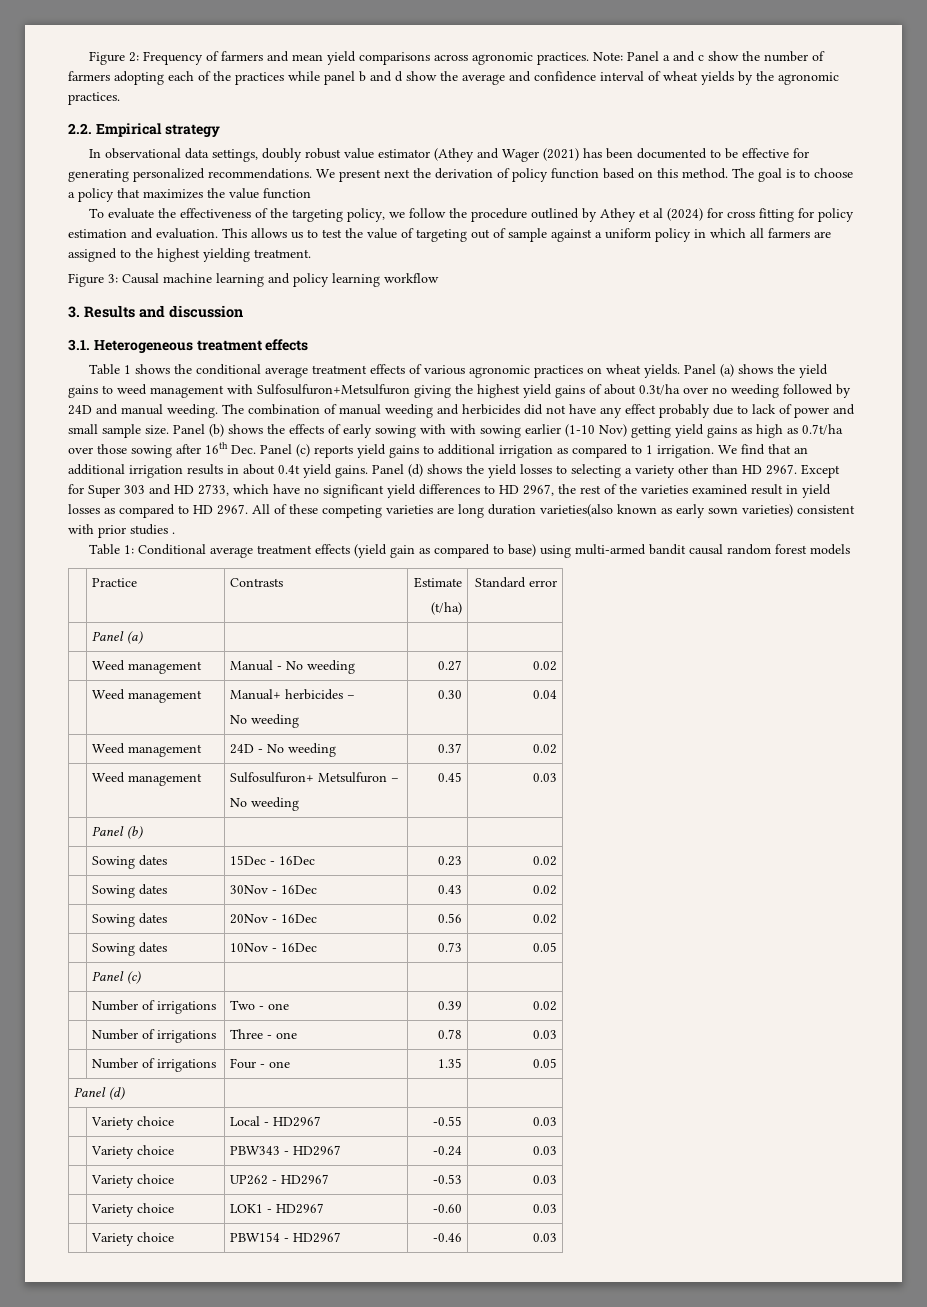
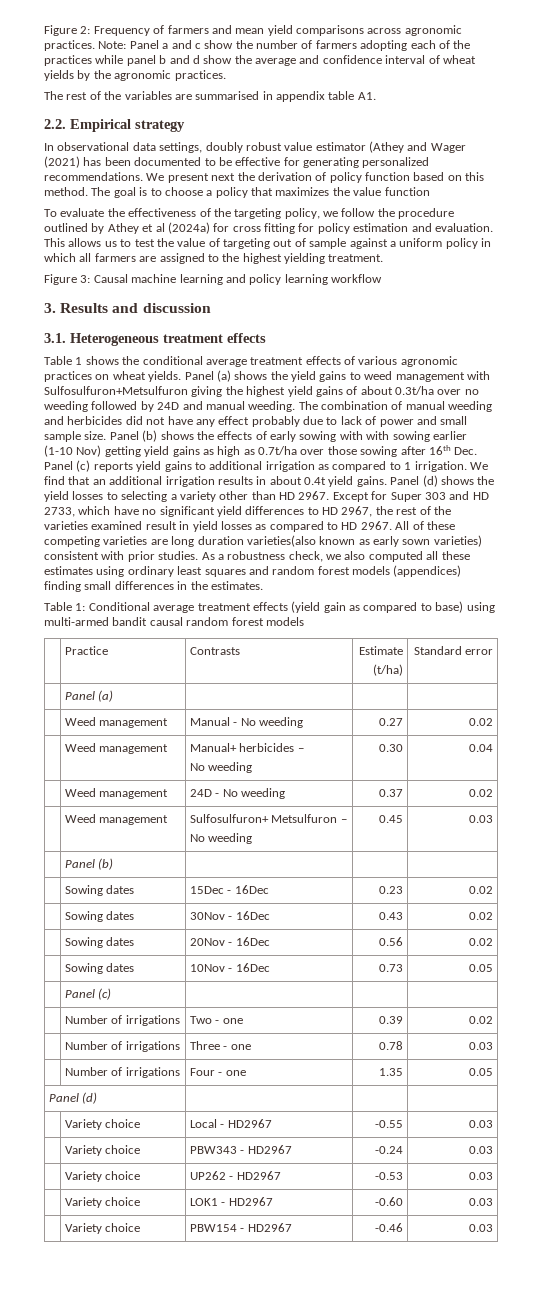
+ The rest of the variables are summarised in appendix table A1.
- To evaluate the effectiveness of the targeting policy, we follow the procedure outlined by Athey et al (2024) for cross fitting for policy estimation and evaluation.
+ To evaluate the effectiveness of the targeting policy, we follow the procedure outlined by Athey et al (2024a) for cross fitting for policy estimation and evaluation.
- All of these competing varieties are long duration varieties(also known as early sown varieties) consistent with prior studies .
+ All of these competing varieties are long duration varieties(also known as early sown varieties) consistent with prior studies. As a robustness check, we also computed all these estimates using ordinary least squares and random forest models (appendices) finding small differences in the estimates.

